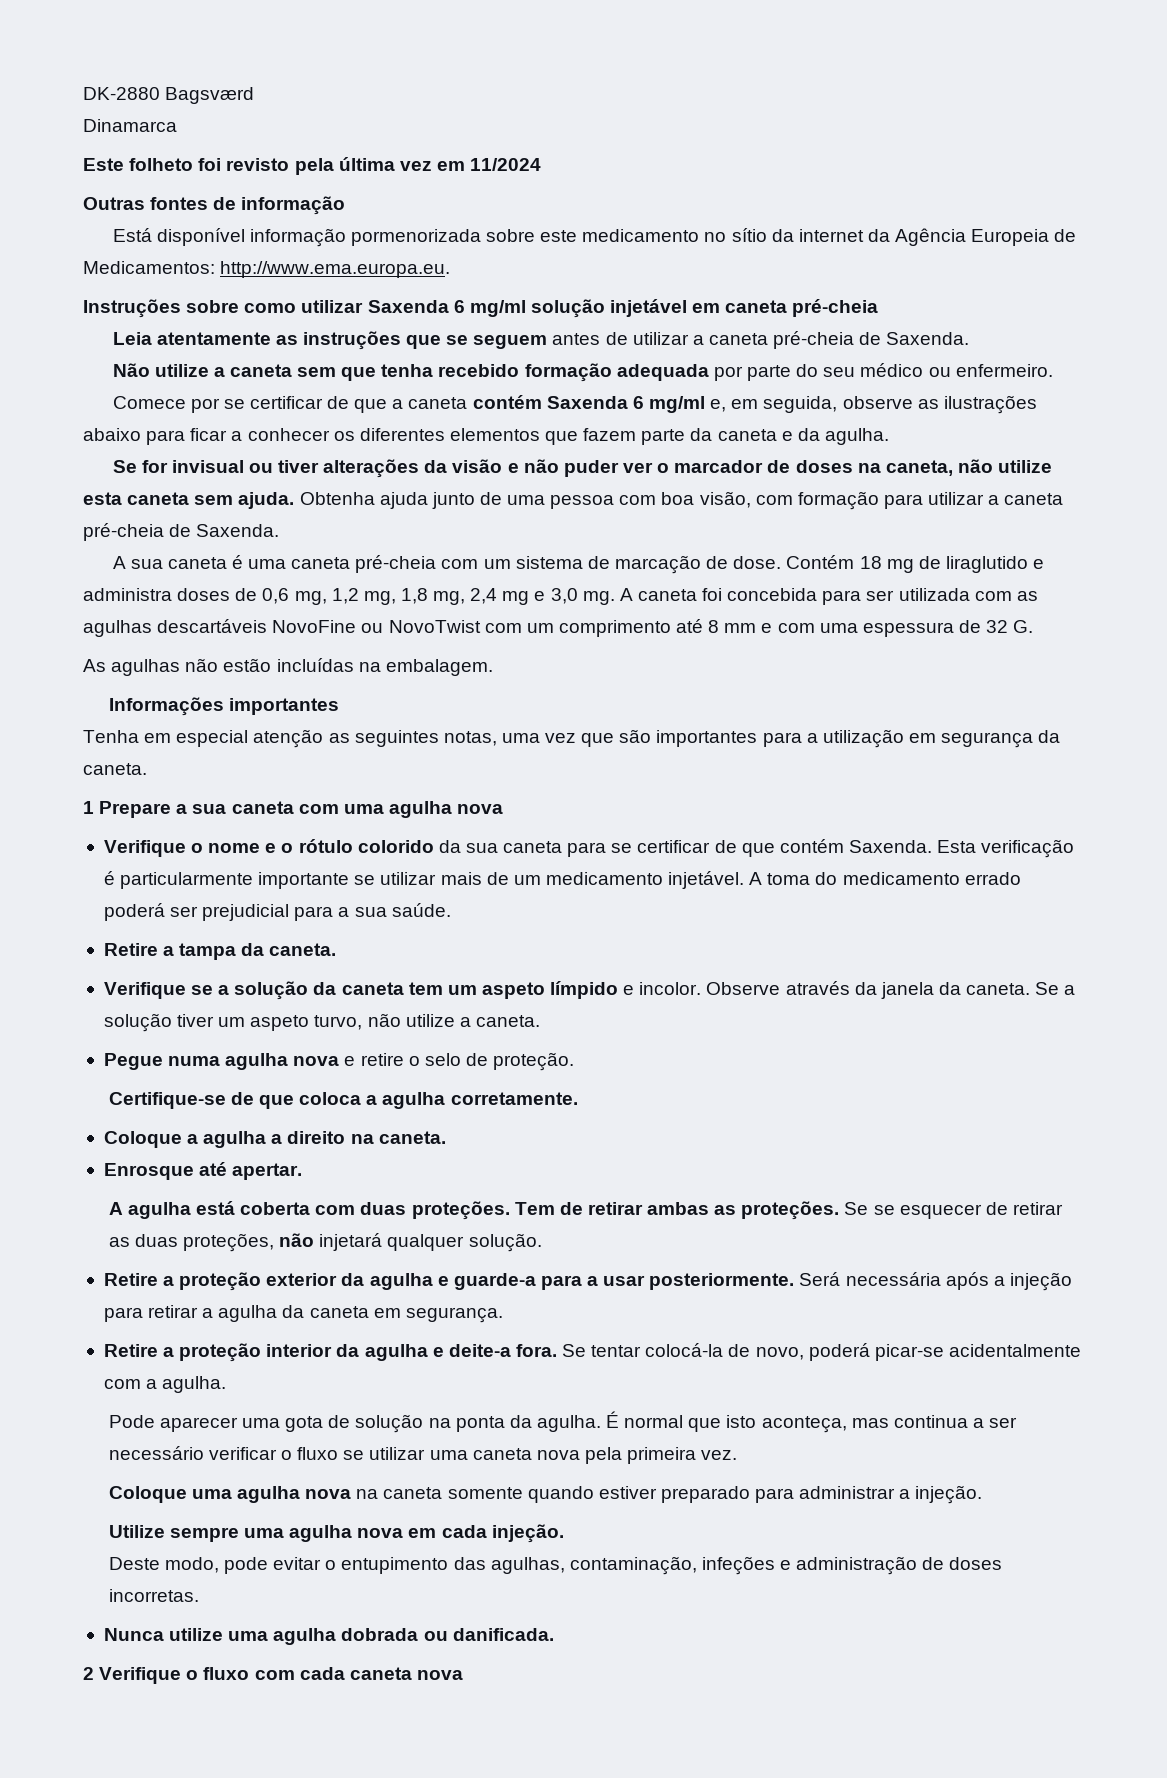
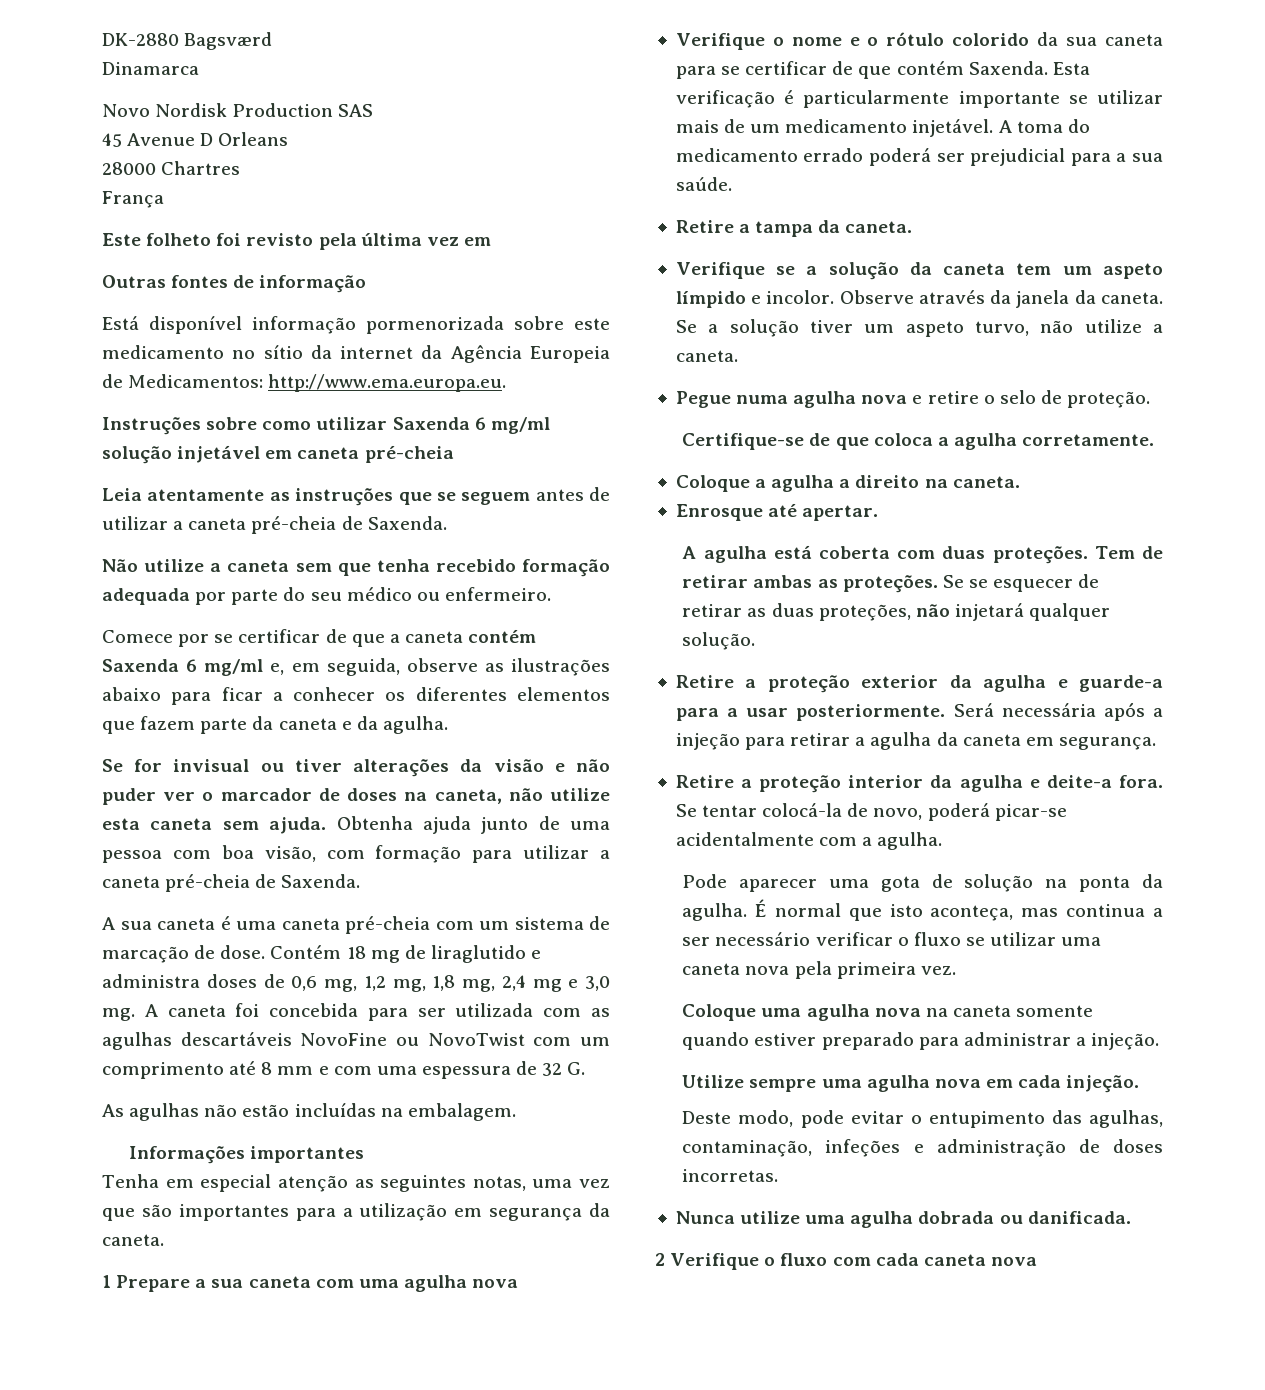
+ Novo Nordisk Production SAS
+ 45 Avenue D Orleans
+ 28000 Chartres
+ França
- Este folheto foi revisto pela última vez em 11/2024
+ Este folheto foi revisto pela última vez em

